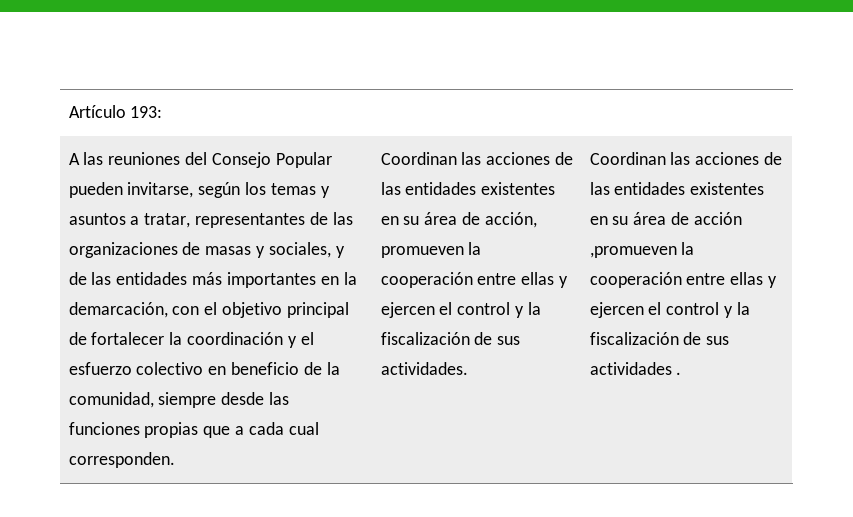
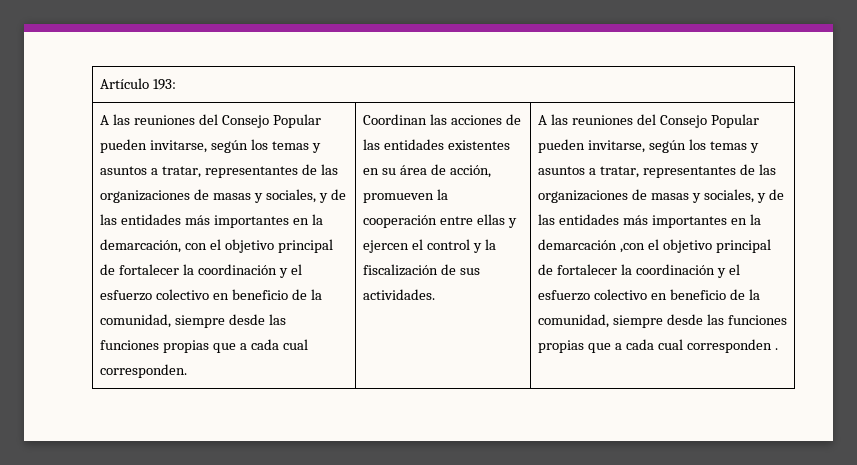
- Coordinan las acciones de las entidades existentes en su área de acción ,promueven la cooperación entre ellas y ejercen el control y la fiscalización de sus actividades .
+ A las reuniones del Consejo Popular pueden invitarse, según los temas y asuntos a tratar, representantes de las organizaciones de masas y sociales, y de las entidades más importantes en la demarcación ,con el objetivo principal de fortalecer la coordinación y el esfuerzo colectivo en beneficio de la comunidad, siempre desde las funciones propias que a cada cual corresponden .

